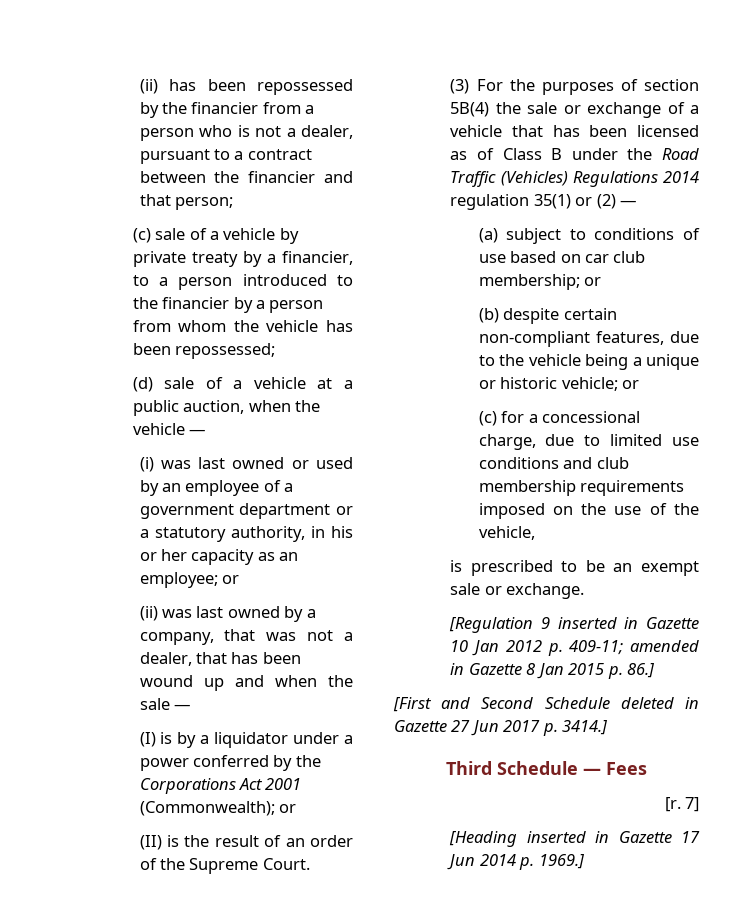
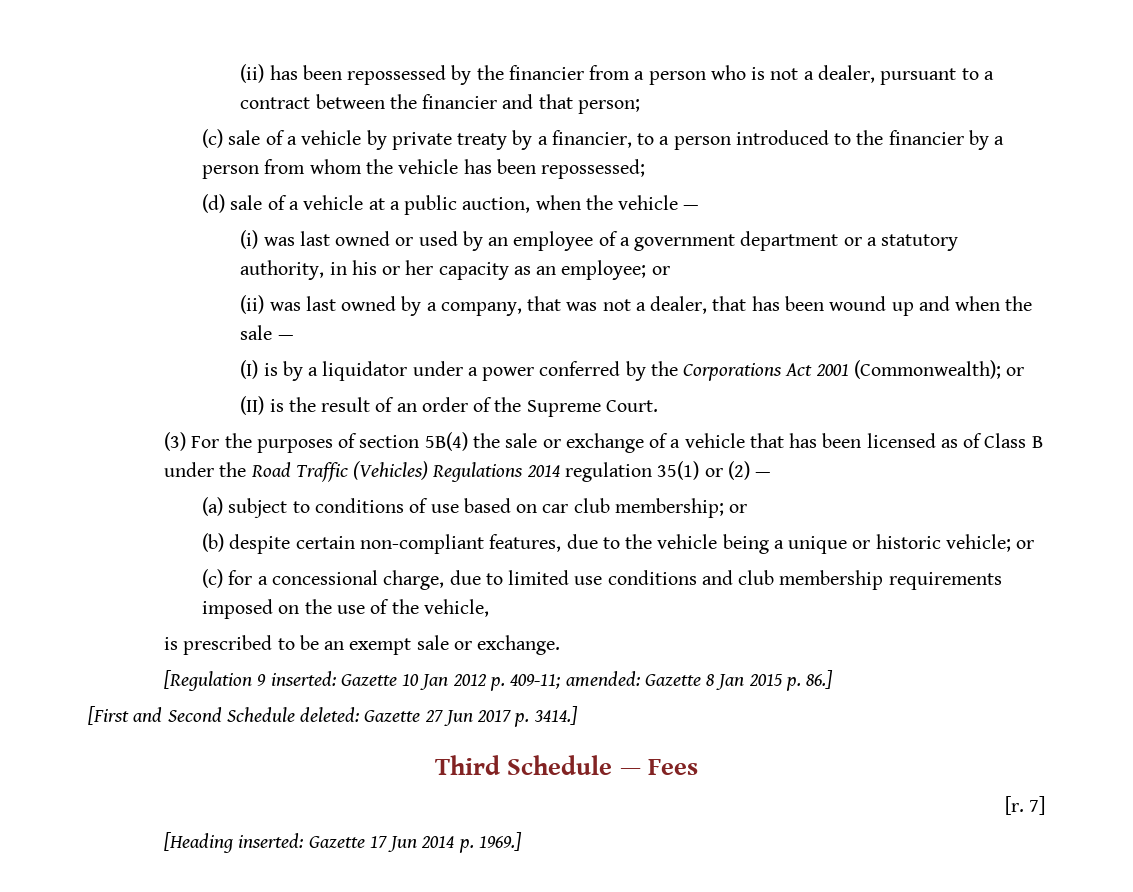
- [Regulation 9 inserted in Gazette 10 Jan 2012 p. 409-11; amended in Gazette 8 Jan 2015 p. 86.]
+ [Regulation 9 inserted: Gazette 10 Jan 2012 p. 409-11; amended: Gazette 8 Jan 2015 p. 86.]
- [First and Second Schedule deleted in Gazette 27 Jun 2017 p. 3414.]
+ [First and Second Schedule deleted: Gazette 27 Jun 2017 p. 3414.]
- [Heading inserted in Gazette 17 Jun 2014 p. 1969.]
+ [Heading inserted: Gazette 17 Jun 2014 p. 1969.]

